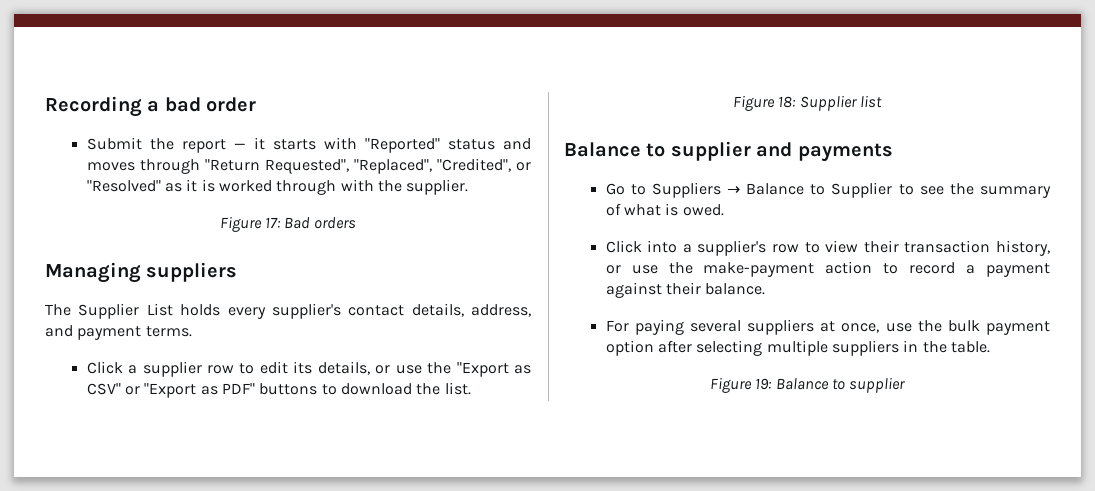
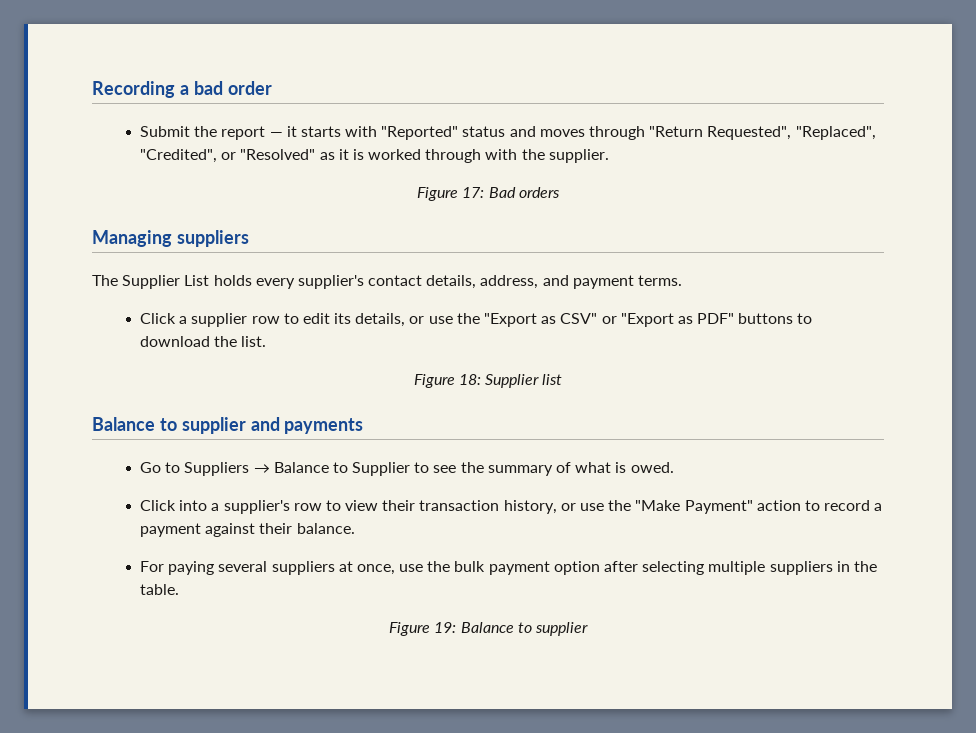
- Click into a supplier's row to view their transaction history, or use the make-payment action to record a payment against their balance.
+ Click into a supplier's row to view their transaction history, or use the "Make Payment" action to record a payment against their balance.

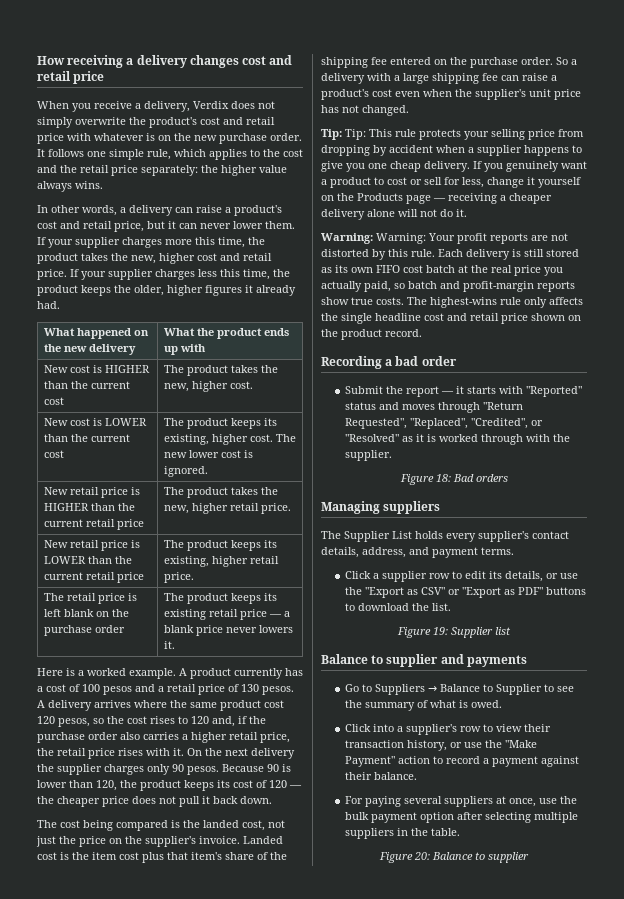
+ How receiving a delivery changes cost and retail price
+ When you receive a delivery, Verdix does not simply overwrite the product's cost and retail price with whatever is on the new purchase order. It follows one simple rule, which applies to the cost and the retail price separately: the higher value always wins.
+ In other words, a delivery can raise a product's cost and retail price, but it can never lower them. If your supplier charges more this time, the product takes the new, higher cost and retail price. If your supplier charges less this time, the product keeps the older, higher figures it already had.
+ What happened on the new delivery | What the product ends up with
+ New cost is HIGHER than the current cost | The product takes the new, higher cost.
+ New cost is LOWER than the current cost | The product keeps its existing, higher cost. The new lower cost is ignored.
+ New retail price is HIGHER than the current retail price | The product takes the new, higher retail price.
+ New retail price is LOWER than the current retail price | The product keeps its existing, higher retail price.
+ The retail price is left blank on the purchase order | The product keeps its existing retail price — a blank price never lowers it.
+ Here is a worked example. A product currently has a cost of 100 pesos and a retail price of 130 pesos. A delivery arrives where the same product cost 120 pesos, so the cost rises to 120 and, if the purchase order also carries a higher retail price, the retail price rises with it. On the next delivery the supplier charges only 90 pesos. Because 90 is lower than 120, the product keeps its cost of 120 — the cheaper price does not pull it back down.
+ The cost being compared is the landed cost, not just the price on the supplier's invoice. Landed cost is the item cost plus that item's share of the shipping fee entered on the purchase order. So a delivery with a large shipping fee can raise a product's cost even when the supplier's unit price has not changed.
+ Tip: Tip: This rule protects your selling price from dropping by accident when a supplier happens to give you one cheap delivery. If you genuinely want a product to cost or sell for less, change it yourself on the Products page — receiving a cheaper delivery alone will not do it.
+ Warning: Warning: Your profit reports are not distorted by this rule. Each delivery is still stored as its own FIFO cost batch at the real price you actually paid, so batch and profit-margin reports show true costs. The highest-wins rule only affects the single headline cost and retail price shown on the product record.
- Figure 17: Bad orders
+ Figure 18: Bad orders
- Figure 18: Supplier list
+ Figure 19: Supplier list
- Figure 19: Balance to supplier
+ Figure 20: Balance to supplier

